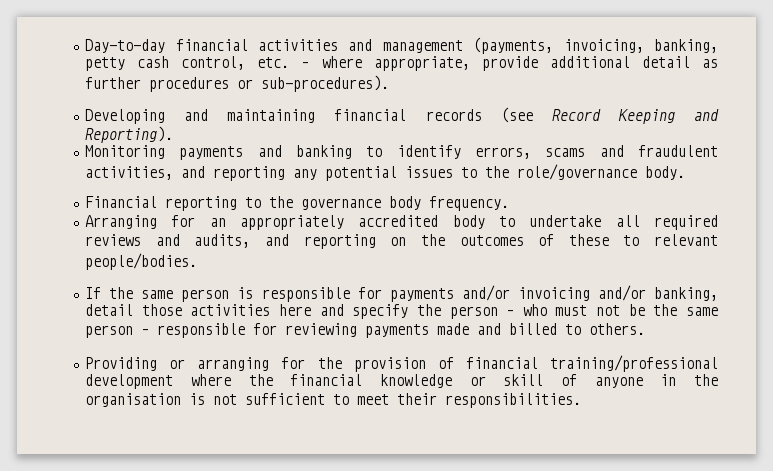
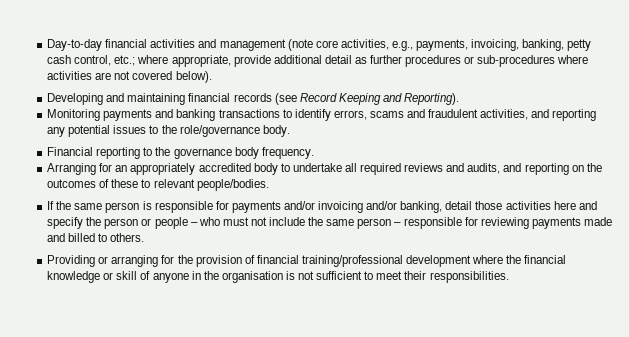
- Day-to-day financial activities and management (payments, invoicing, banking, petty cash control, etc. – where appropriate, provide additional detail as further procedures or sub-procedures).
+ Day-to-day financial activities and management (note core activities, e.g., payments, invoicing, banking, petty cash control, etc.; where appropriate, provide additional detail as further procedures or sub-procedures where activities are not covered below).
- Monitoring payments and banking to identify errors, scams and fraudulent activities, and reporting any potential issues to the role/governance body.
+ Monitoring payments and banking transactions to identify errors, scams and fraudulent activities, and reporting any potential issues to the role/governance body.
- If the same person is responsible for payments and/or invoicing and/or banking, detail those activities here and specify the person – who must not be the same person – responsible for reviewing payments made and billed to others.
+ If the same person is responsible for payments and/or invoicing and/or banking, detail those activities here and specify the person or people – who must not include the same person – responsible for reviewing payments made and billed to others.

